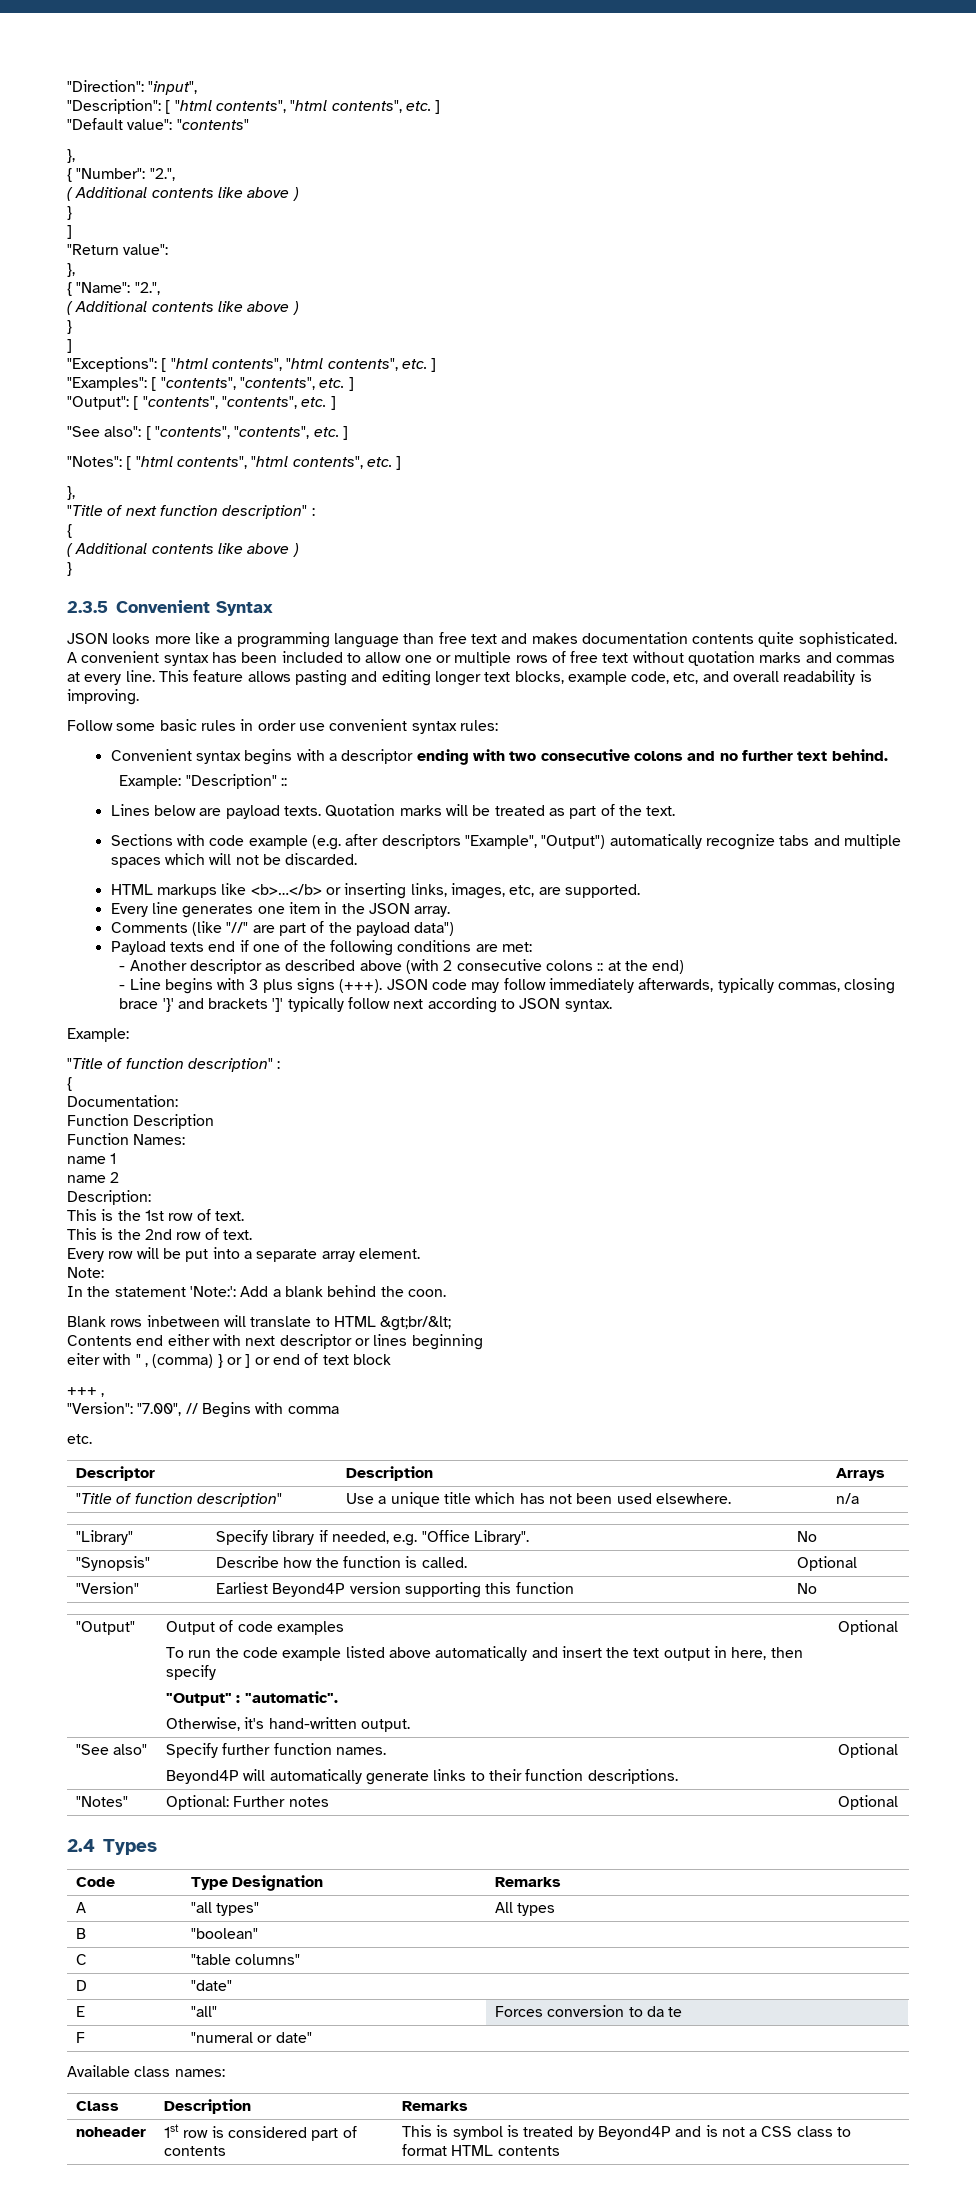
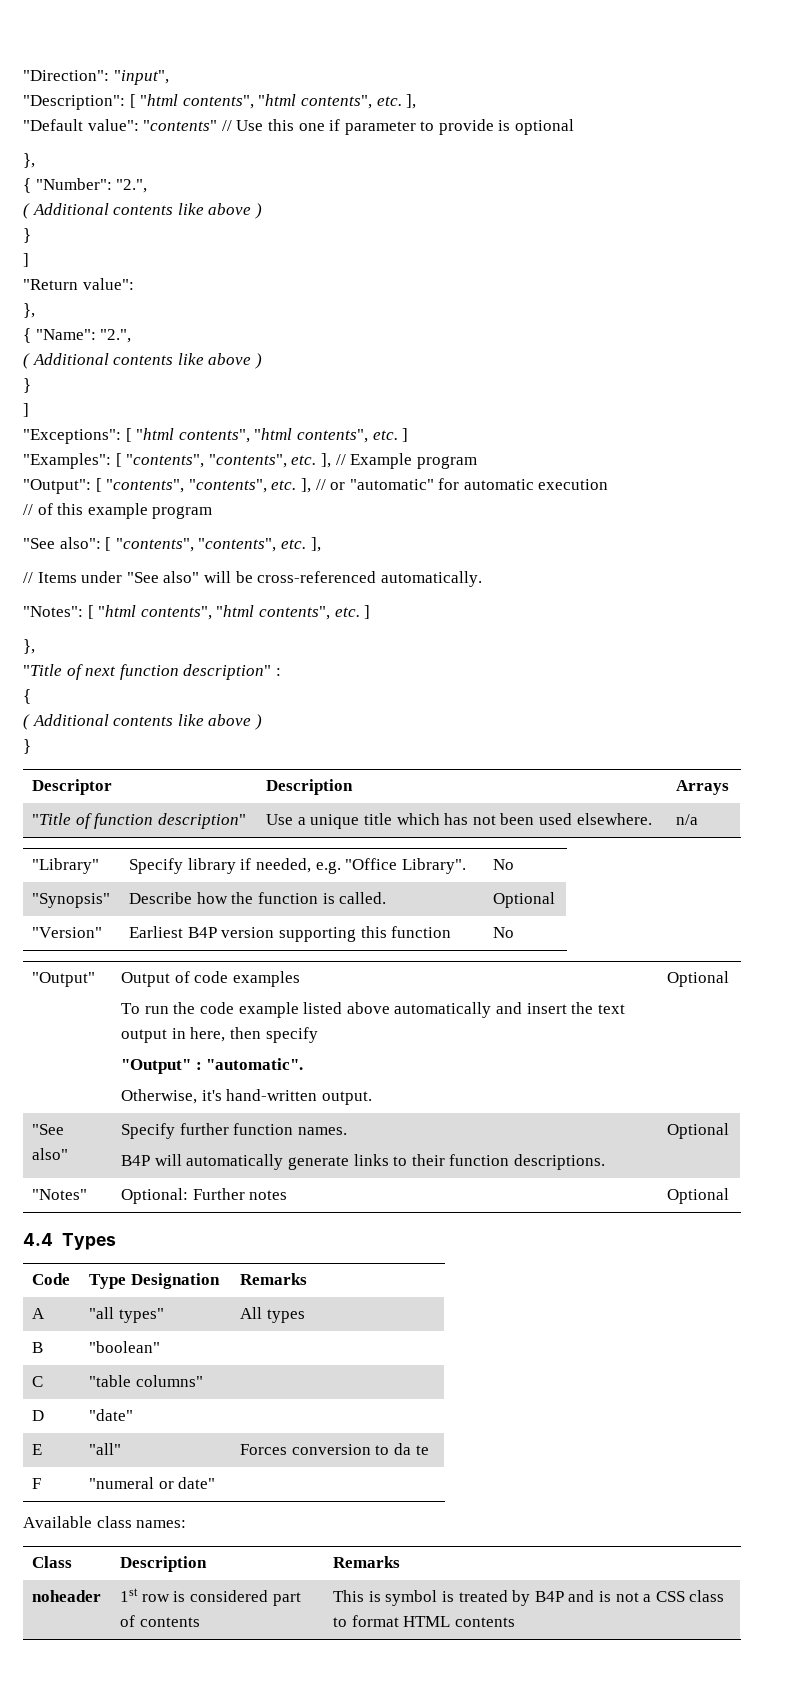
- "Description": [ "html contents", "html contents", etc. ]
+ "Description": [ "html contents", "html contents", etc. ],
- "Default value": "contents"
+ "Default value": "contents" // Use this one if parameter to provide is optional
- "Examples": [ "contents", "contents", etc. ]
+ "Examples": [ "contents", "contents", etc. ], // Example program
- "Output": [ "contents", "contents", etc. ]
+ "Output": [ "contents", "contents", etc. ], // or "automatic" for automatic execution
+ // of this example program
- "See also": [ "contents", "contents", etc. ]
+ "See also": [ "contents", "contents", etc. ],
+ // Items under "See also" will be cross-referenced automatically.
- 2.3.5 Convenient Syntax
- JSON looks more like a programming language than free text and makes documentation contents quite sophisticated. A convenient syntax has been included to allow one or multiple rows of free text without quotation marks and commas at every line. This feature allows pasting and editing longer text blocks, example code, etc, and overall readability is improving.
- Follow some basic rules in order use convenient syntax rules:
- Convenient syntax begins with a descriptor ending with two consecutive colons and no further text behind.
- Example: "Description" ::
- Lines below are payload texts. Quotation marks will be treated as part of the text.
- Sections with code example (e.g. after descriptors "Example", "Output") automatically recognize tabs and multiple spaces which will not be discarded.
- HTML markups like <b>…</b> or inserting links, images, etc, are supported.
- Every line generates one item in the JSON array.
- Comments (like "//" are part of the payload data")
- Payload texts end if one of the following conditions are met:
- - Another descriptor as described above (with 2 consecutive colons :: at the end)
- - Line begins with 3 plus signs (+++). JSON code may follow immediately afterwards, typically commas, closing brace '}' and brackets ']' typically follow next according to JSON syntax.
- Example:
- "Title of function description" :
- {
- Documentation:
- Function Description
- Function Names:
- name 1
- name 2
- Description:
- This is the 1st row of text.
- This is the 2nd row of text.
- Every row will be put into a separate array element.
- Note:
- In the statement 'Note:': Add a blank behind the coon.
- Blank rows inbetween will translate to HTML &gt;br/&lt;
- Contents end either with next descriptor or lines beginning
- eiter with " , (comma) } or ] or end of text block
- +++ ,
- "Version": "7.00", // Begins with comma
- etc.
- "Version" | Earliest Beyond4P version supporting this function | No
+ "Version" | Earliest B4P version supporting this function | No
  "See also" | Specify further function names.
- Beyond4P will automatically generate links to their function descriptions. | Optional
+ B4P will automatically generate links to their function descriptions. | Optional
- 2.4 Types
+ 4.4 Types
- noheader | 1st row is considered part of contents | This is symbol is treated by Beyond4P and is not a CSS class to format HTML contents
+ noheader | 1st row is considered part of contents | This is symbol is treated by B4P and is not a CSS class to format HTML contents

